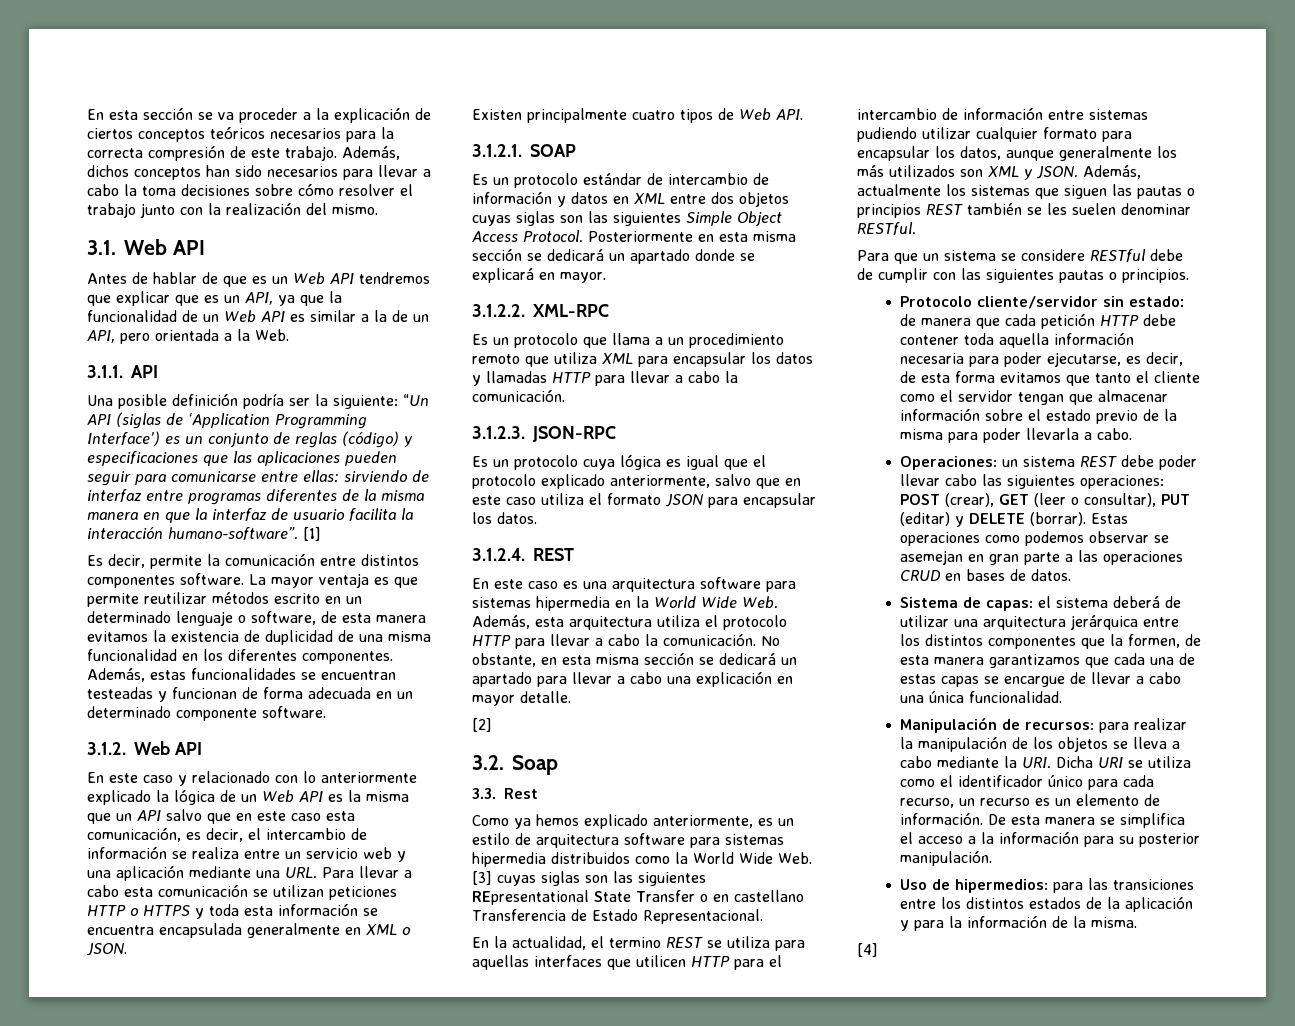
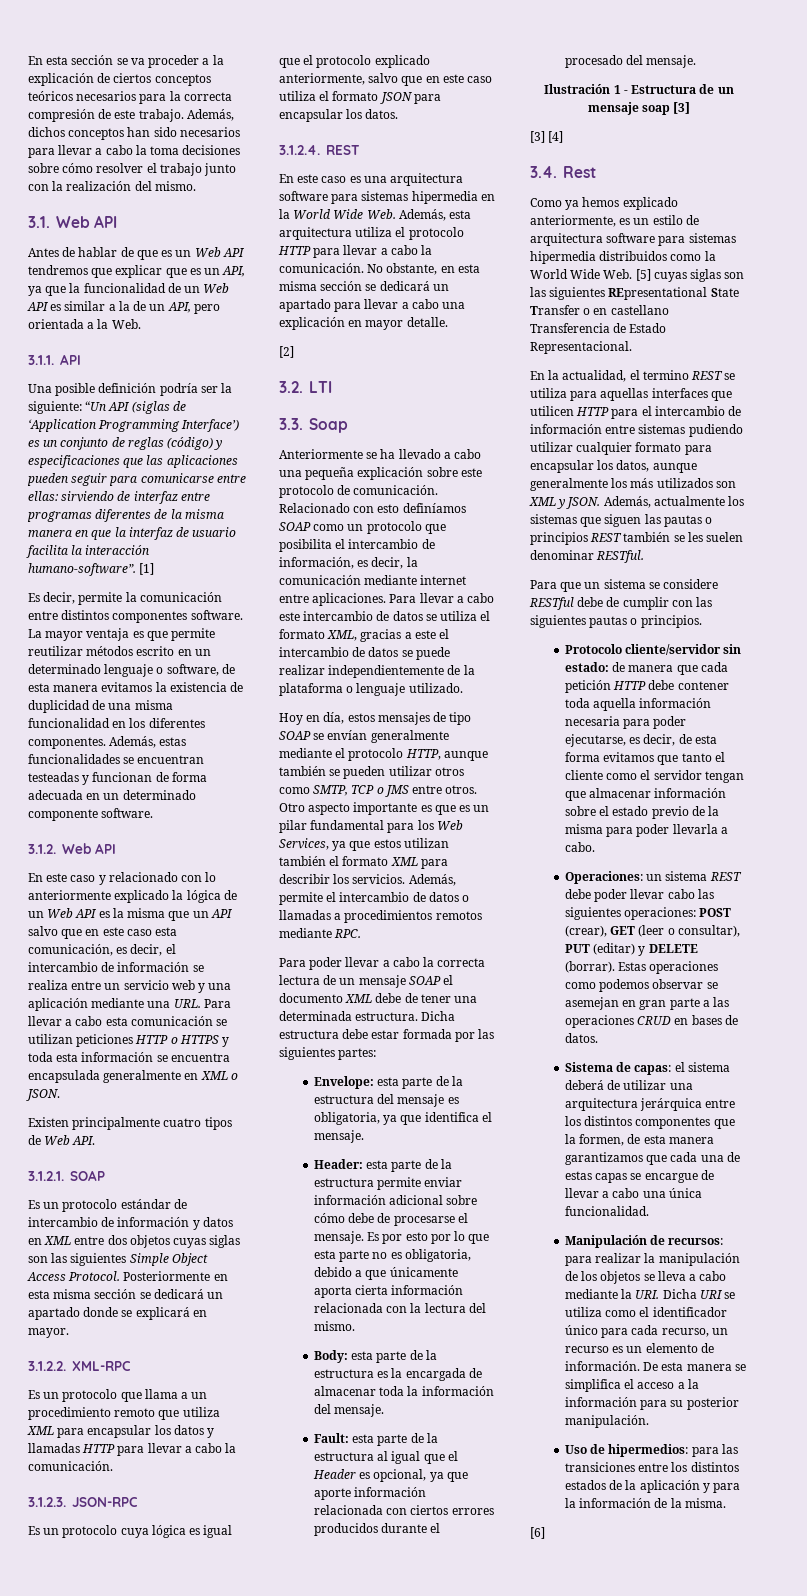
- 3.2. Soap
+ 3.2. LTI
+ 3.3. Soap
- 3.3. Rest
+ Anteriormente se ha llevado a cabo una pequeña explicación sobre este protocolo de comunicación. Relacionado con esto definíamos SOAP como un protocolo que posibilita el intercambio de información, es decir, la comunicación mediante internet entre aplicaciones. Para llevar a cabo este intercambio de datos se utiliza el formato XML, gracias a este el intercambio de datos se puede realizar independientemente de la plataforma o lenguaje utilizado.
+ Hoy en día, estos mensajes de tipo SOAP se envían generalmente mediante el protocolo HTTP, aunque también se pueden utilizar otros como SMTP, TCP o JMS entre otros. Otro aspecto importante es que es un pilar fundamental para los Web Services, ya que estos utilizan también el formato XML para describir los servicios. Además, permite el intercambio de datos o llamadas a procedimientos remotos mediante RPC.
+ Para poder llevar a cabo la correcta lectura de un mensaje SOAP el documento XML debe de tener una determinada estructura. Dicha estructura debe estar formada por las siguientes partes:
+ Envelope: esta parte de la estructura del mensaje es obligatoria, ya que identifica el mensaje.
+ Header: esta parte de la estructura permite enviar información adicional sobre cómo debe de procesarse el mensaje. Es por esto por lo que esta parte no es obligatoria, debido a que únicamente aporta cierta información relacionada con la lectura del mismo.
+ Body: esta parte de la estructura es la encargada de almacenar toda la información del mensaje.
+ Fault: esta parte de la estructura al igual que el Header es opcional, ya que aporte información relacionada con ciertos errores producidos durante el procesado del mensaje.
+ Ilustración 1 - Estructura de un mensaje soap [3]
+ [3] [4]
+ 3.4. Rest
- Como ya hemos explicado anteriormente, es un estilo de arquitectura software para sistemas hipermedia distribuidos como la World Wide Web. [3] cuyas siglas son las siguientes REpresentational State Transfer o en castellano Transferencia de Estado Representacional.
+ Como ya hemos explicado anteriormente, es un estilo de arquitectura software para sistemas hipermedia distribuidos como la World Wide Web. [5] cuyas siglas son las siguientes REpresentational State Transfer o en castellano Transferencia de Estado Representacional.
- [4]
+ [6]

